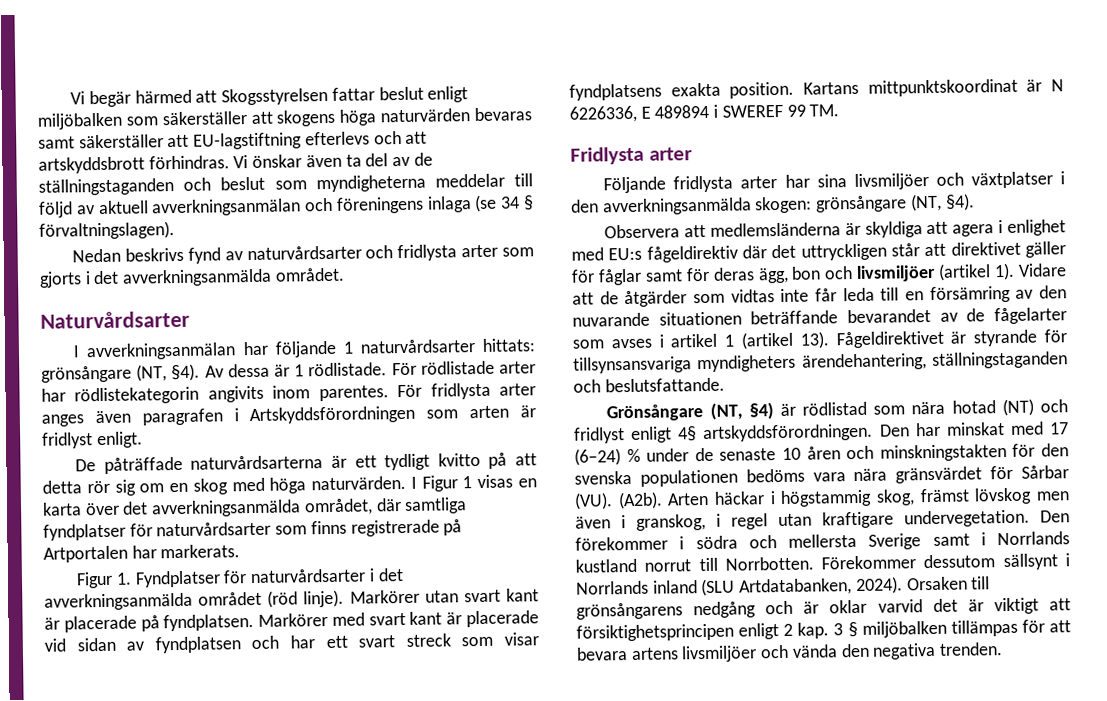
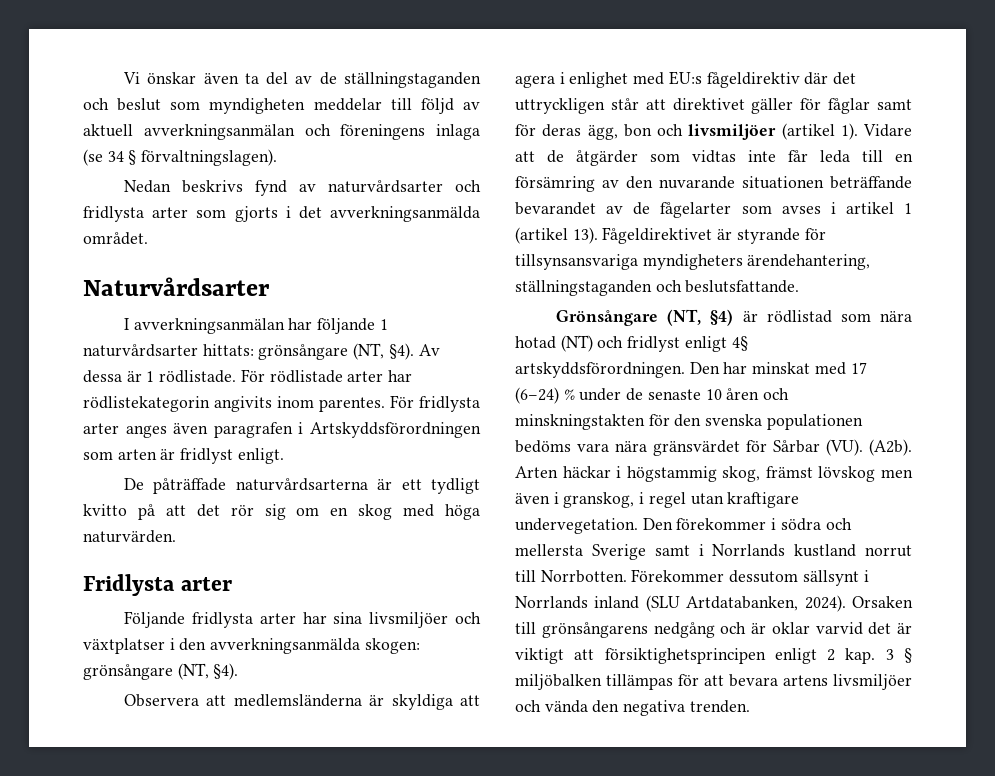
- Vi begär härmed att Skogsstyrelsen fattar beslut enligt miljöbalken som säkerställer att skogens höga naturvärden bevaras samt säkerställer att EU-lagstiftning efterlevs och att artskyddsbrott förhindras. Vi önskar även ta del av de ställningstaganden och beslut som myndigheterna meddelar till följd av aktuell avverkningsanmälan och föreningens inlaga (se 34 § förvaltningslagen).
+ Vi önskar även ta del av de ställningstaganden och beslut som myndigheten meddelar till följd av aktuell avverkningsanmälan och föreningens inlaga (se 34 § förvaltningslagen).
- De påträffade naturvårdsarterna är ett tydligt kvitto på att detta rör sig om en skog med höga naturvärden. I Figur 1 visas en karta över det avverkningsanmälda området, där samtliga fyndplatser för naturvårdsarter som finns registrerade på Artportalen har markerats.
- Figur 1. Fyndplatser för naturvårdsarter i det avverkningsanmälda området (röd linje). Markörer utan svart kant är placerade på fyndplatsen. Markörer med svart kant är placerade vid sidan av fyndplatsen och har ett svart streck som visar fyndplatsens exakta position. Kartans mittpunktskoordinat är N 6226336, E 489894 i SWEREF 99 TM.
+ De påträffade naturvårdsarterna är ett tydligt kvitto på att det rör sig om en skog med höga naturvärden.

